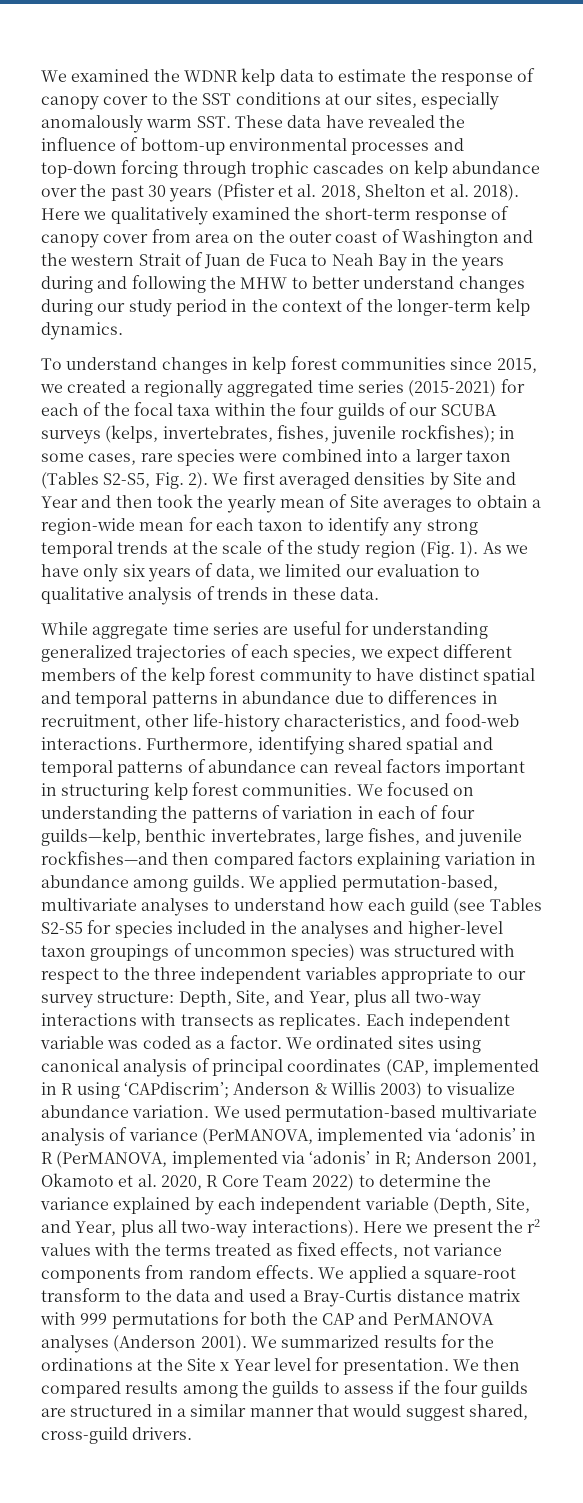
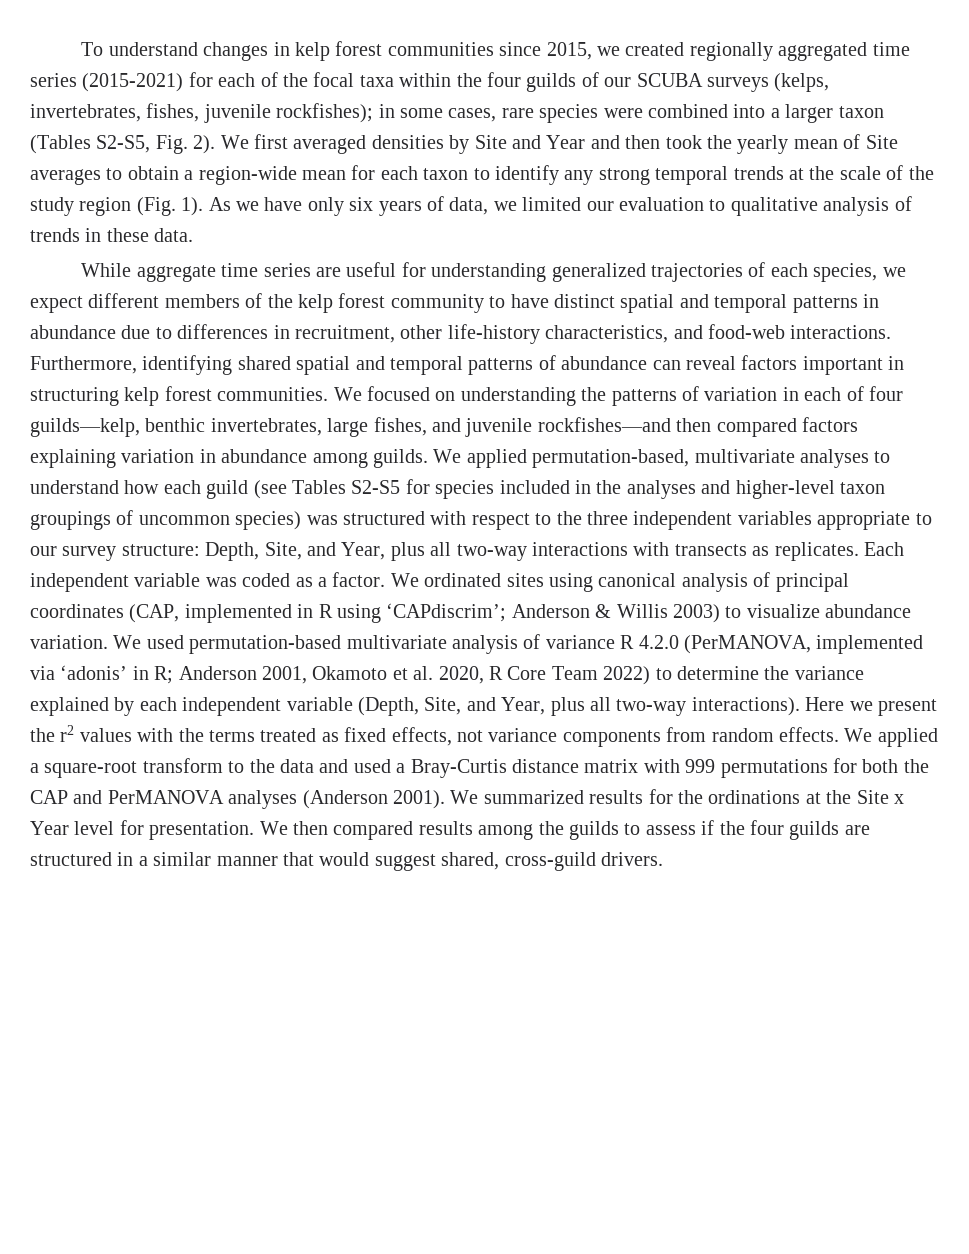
- We examined the WDNR kelp data to estimate the response of canopy cover to the SST conditions at our sites, especially anomalously warm SST. These data have revealed the influence of bottom-up environmental processes and top-down forcing through trophic cascades on kelp abundance over the past 30 years (Pfister et al. 2018, Shelton et al. 2018). Here we qualitatively examined the short-term response of canopy cover from area on the outer coast of Washington and the western Strait of Juan de Fuca to Neah Bay in the years during and following the MHW to better understand changes during our study period in the context of the longer-term kelp dynamics.
- To understand changes in kelp forest communities since 2015, we created a regionally aggregated time series (2015-2021) for each of the focal taxa within the four guilds of our SCUBA surveys (kelps, invertebrates, fishes, juvenile rockfishes); in some cases, rare species were combined into a larger taxon (Tables S2-S5, Fig. 2).
+ To understand changes in kelp forest communities since 2015, we created regionally aggregated time series (2015-2021) for each of the focal taxa within the four guilds of our SCUBA surveys (kelps, invertebrates, fishes, juvenile rockfishes); in some cases, rare species were combined into a larger taxon (Tables S2-S5, Fig. 2).
- We used permutation-based multivariate analysis of variance (PerMANOVA, implemented via ‘adonis’ in R (PerMANOVA, implemented via ‘adonis’ in R; Anderson 2001, Okamoto et al. 2020, R Core Team 2022) to determine the variance explained by each independent variable (Depth, Site, and Year, plus all two-way interactions).
+ We used permutation-based multivariate analysis of variance R 4.2.0 (PerMANOVA, implemented via ‘adonis’ in R; Anderson 2001, Okamoto et al. 2020, R Core Team 2022) to determine the variance explained by each independent variable (Depth, Site, and Year, plus all two-way interactions).

